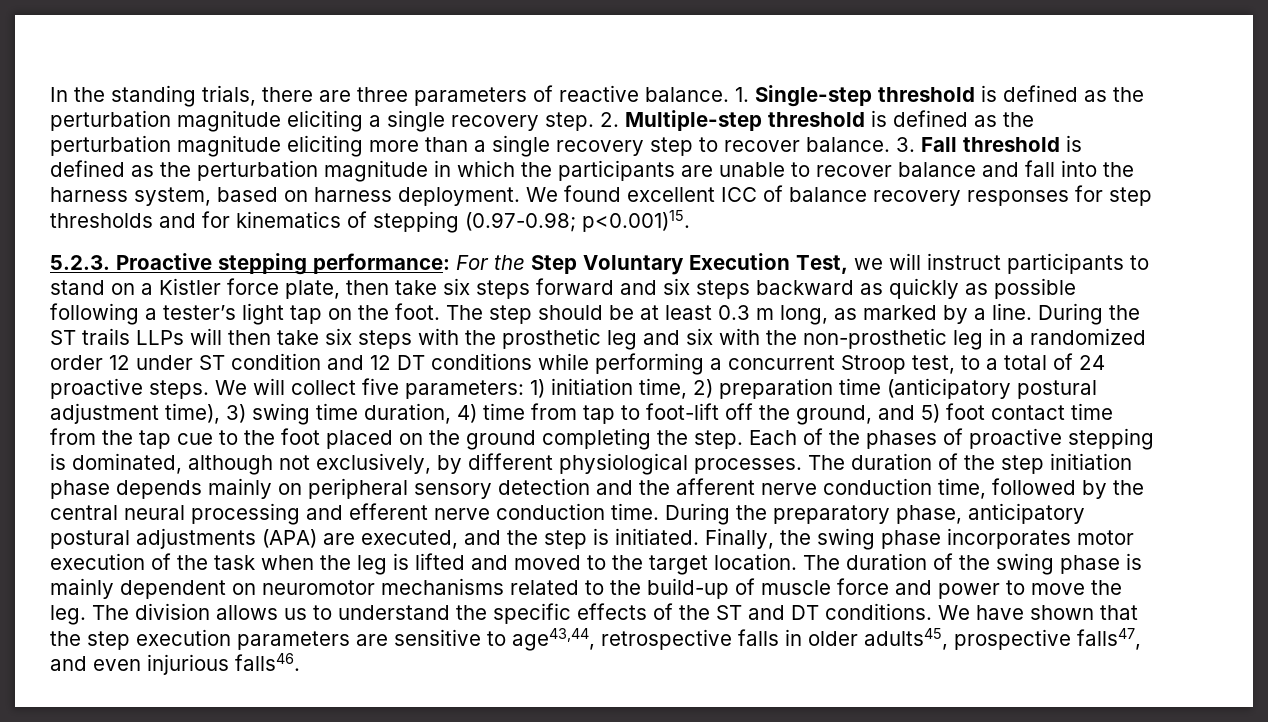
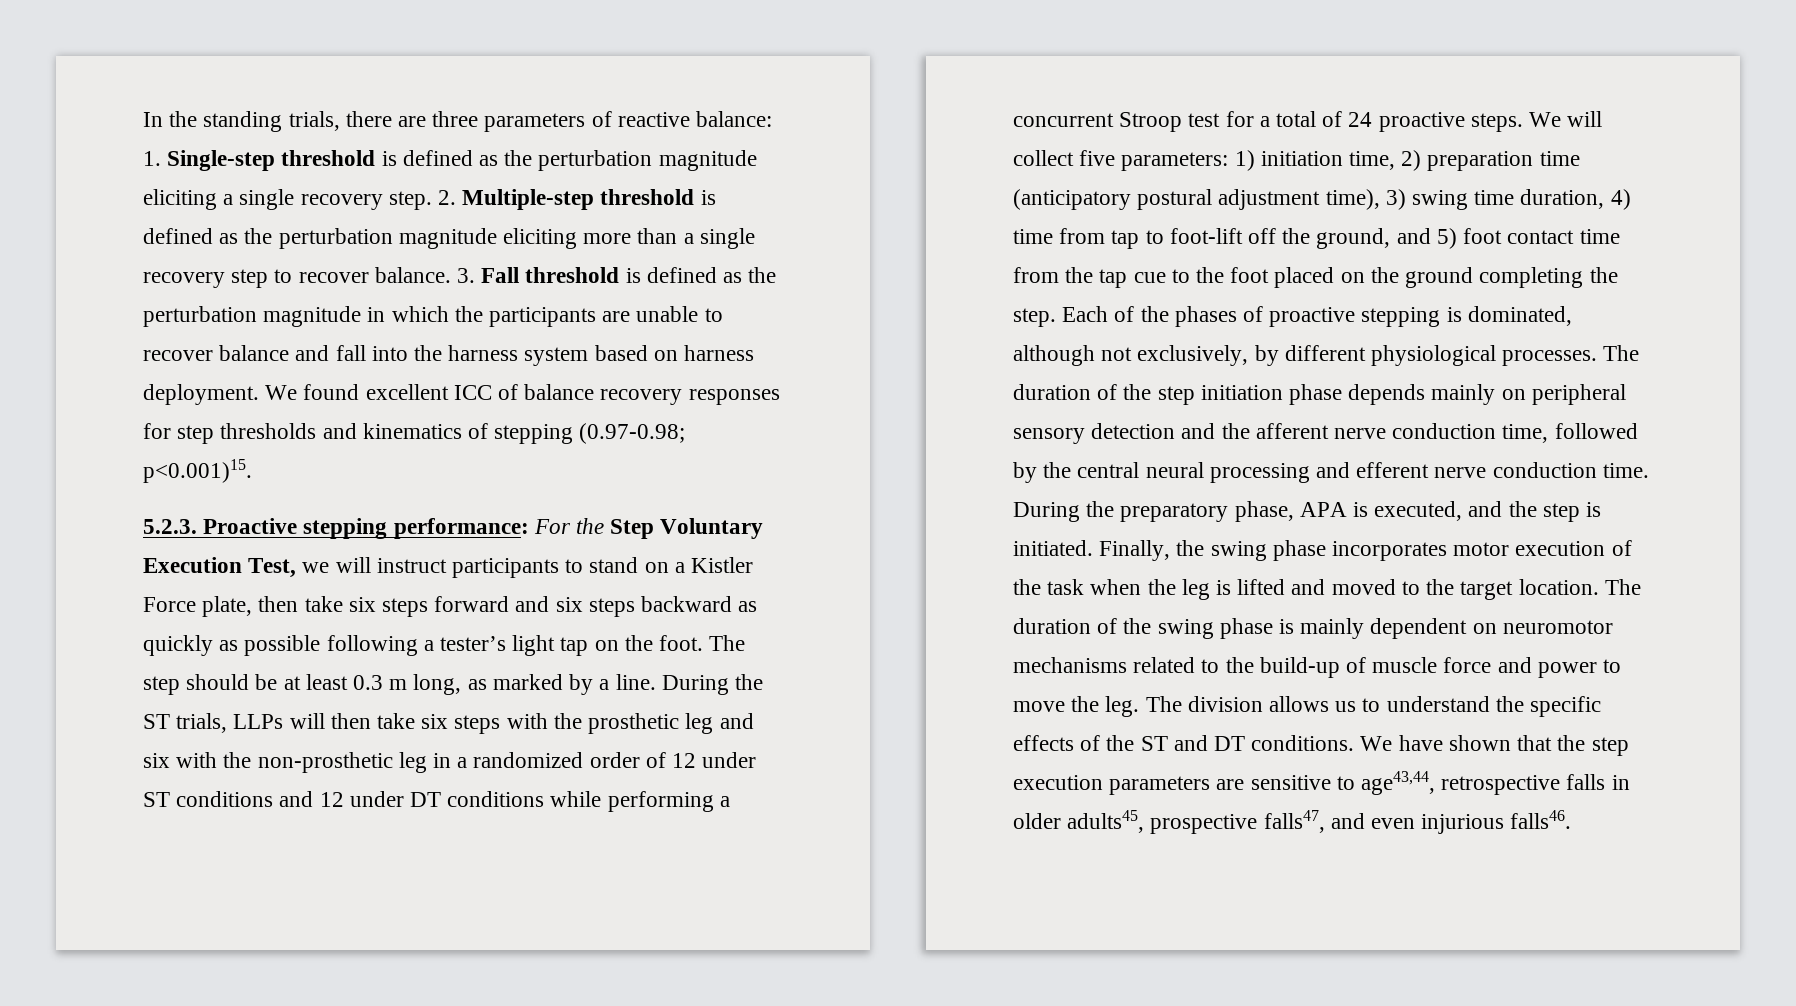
- In the standing trials, there are three parameters of reactive balance. 1. Single-step threshold is defined as the perturbation magnitude eliciting a single recovery step.
+ In the standing trials, there are three parameters of reactive balance: 1. Single-step threshold is defined as the perturbation magnitude eliciting a single recovery step.
- 3. Fall threshold is defined as the perturbation magnitude in which the participants are unable to recover balance and fall into the harness system, based on harness deployment.
+ 3. Fall threshold is defined as the perturbation magnitude in which the participants are unable to recover balance and fall into the harness system based on harness deployment.
- We found excellent ICC of balance recovery responses for step thresholds and for kinematics of stepping (0.97-0.98; p<0.001)15.
+ We found excellent ICC of balance recovery responses for step thresholds and kinematics of stepping (0.97-0.98; p<0.001)15.
- 5.2.3. Proactive stepping performance: For the Step Voluntary Execution Test, we will instruct participants to stand on a Kistler force plate, then take six steps forward and six steps backward as quickly as possible following a tester’s light tap on the foot.
+ 5.2.3. Proactive stepping performance: For the Step Voluntary Execution Test, we will instruct participants to stand on a Kistler Force plate, then take six steps forward and six steps backward as quickly as possible following a tester’s light tap on the foot.
- During the ST trails LLPs will then take six steps with the prosthetic leg and six with the non-prosthetic leg in a randomized order 12 under ST condition and 12 DT conditions while performing a concurrent Stroop test, to a total of 24 proactive steps.
+ During the ST trials, LLPs will then take six steps with the prosthetic leg and six with the non-prosthetic leg in a randomized order of 12 under ST conditions and 12 under DT conditions while performing a concurrent Stroop test for a total of 24 proactive steps.
- During the preparatory phase, anticipatory postural adjustments (APA) are executed, and the step is initiated.
+ During the preparatory phase, APA is executed, and the step is initiated.

